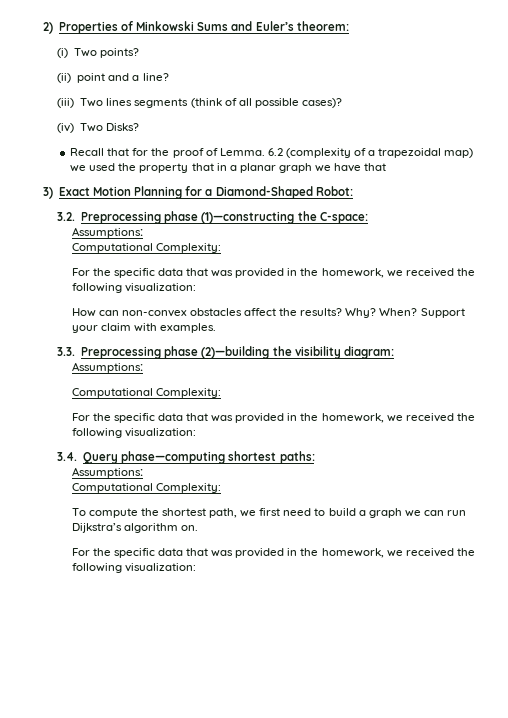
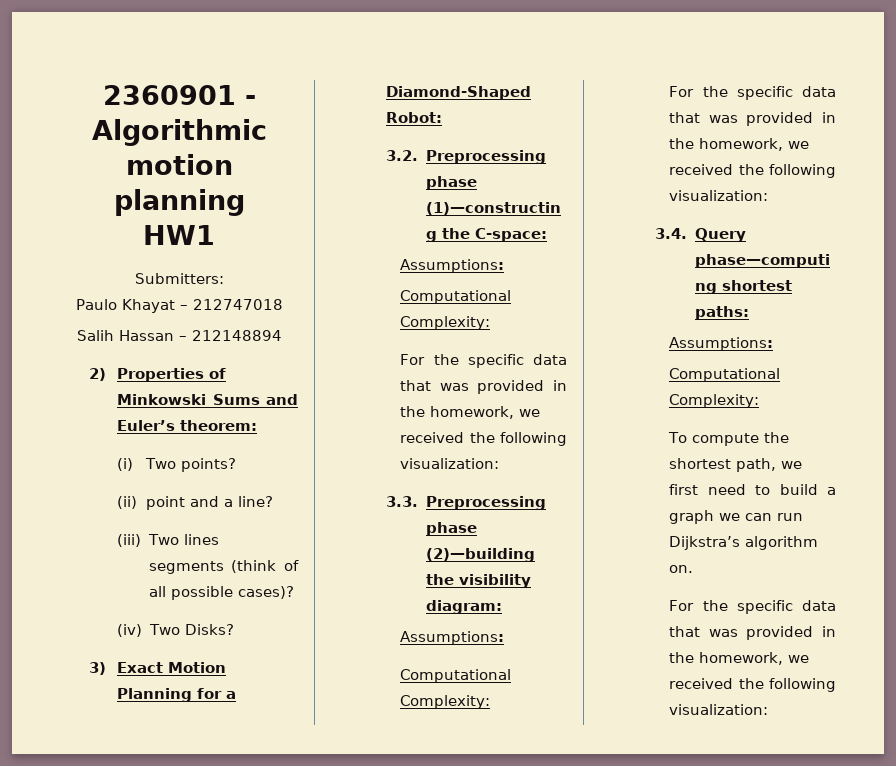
+ 2360901 - Algorithmic motion planning
+ HW1
+ Submitters:
+ Paulo Khayat – 212747018
+ Salih Hassan – 212148894
- Recall that for the proof of Lemma. 6.2 (complexity of a trapezoidal map) we used the property that in a planar graph we have that
- How can non-convex obstacles affect the results? Why? When? Support your claim with examples.

